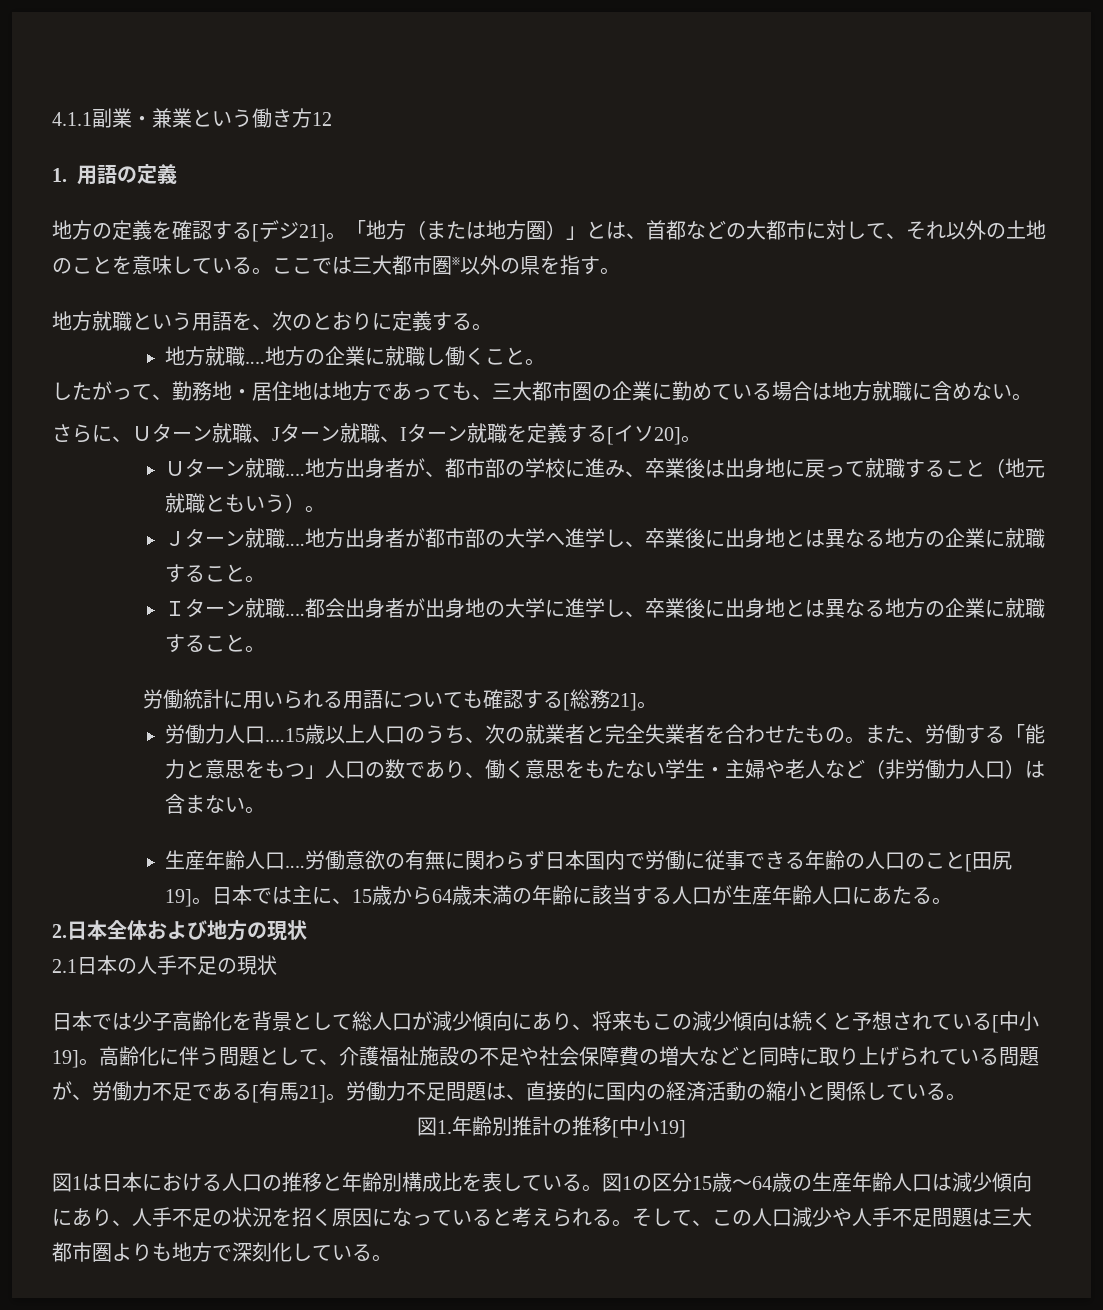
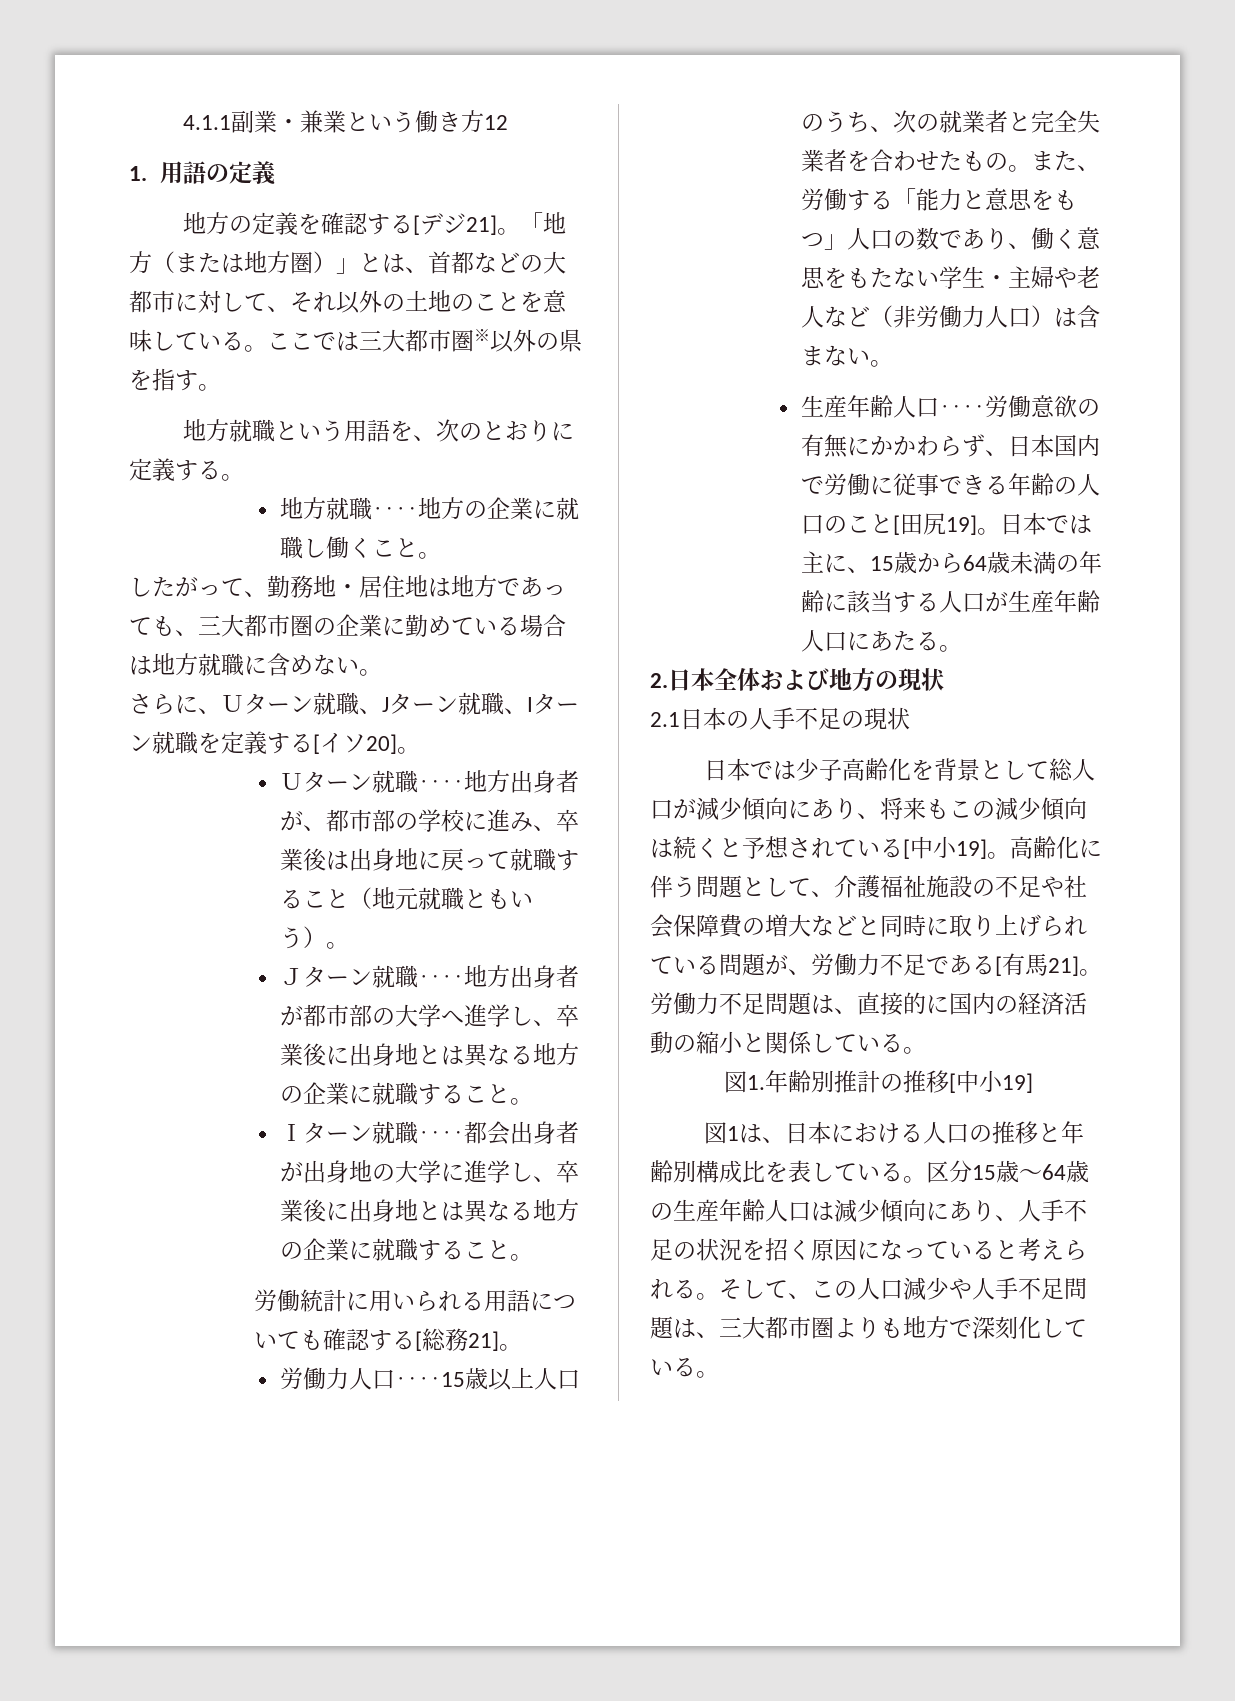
- 生産年齢人口‥‥労働意欲の有無に関わらず日本国内で労働に従事できる年齢の人口のこと[田尻19]。
+ 生産年齢人口‥‥労働意欲の有無にかかわらず、日本国内で労働に従事できる年齢の人口のこと[田尻19]。
- 図1は日本における人口の推移と年齢別構成比を表している。
+ 図1は、日本における人口の推移と年齢別構成比を表している。
- 図1の区分15歳～64歳の生産年齢人口は減少傾向にあり、人手不足の状況を招く原因になっていると考えられる。
+ 区分15歳～64歳の生産年齢人口は減少傾向にあり、人手不足の状況を招く原因になっていると考えられる。
- そして、この人口減少や人手不足問題は三大都市圏よりも地方で深刻化している。
+ そして、この人口減少や人手不足問題は、三大都市圏よりも地方で深刻化している。

